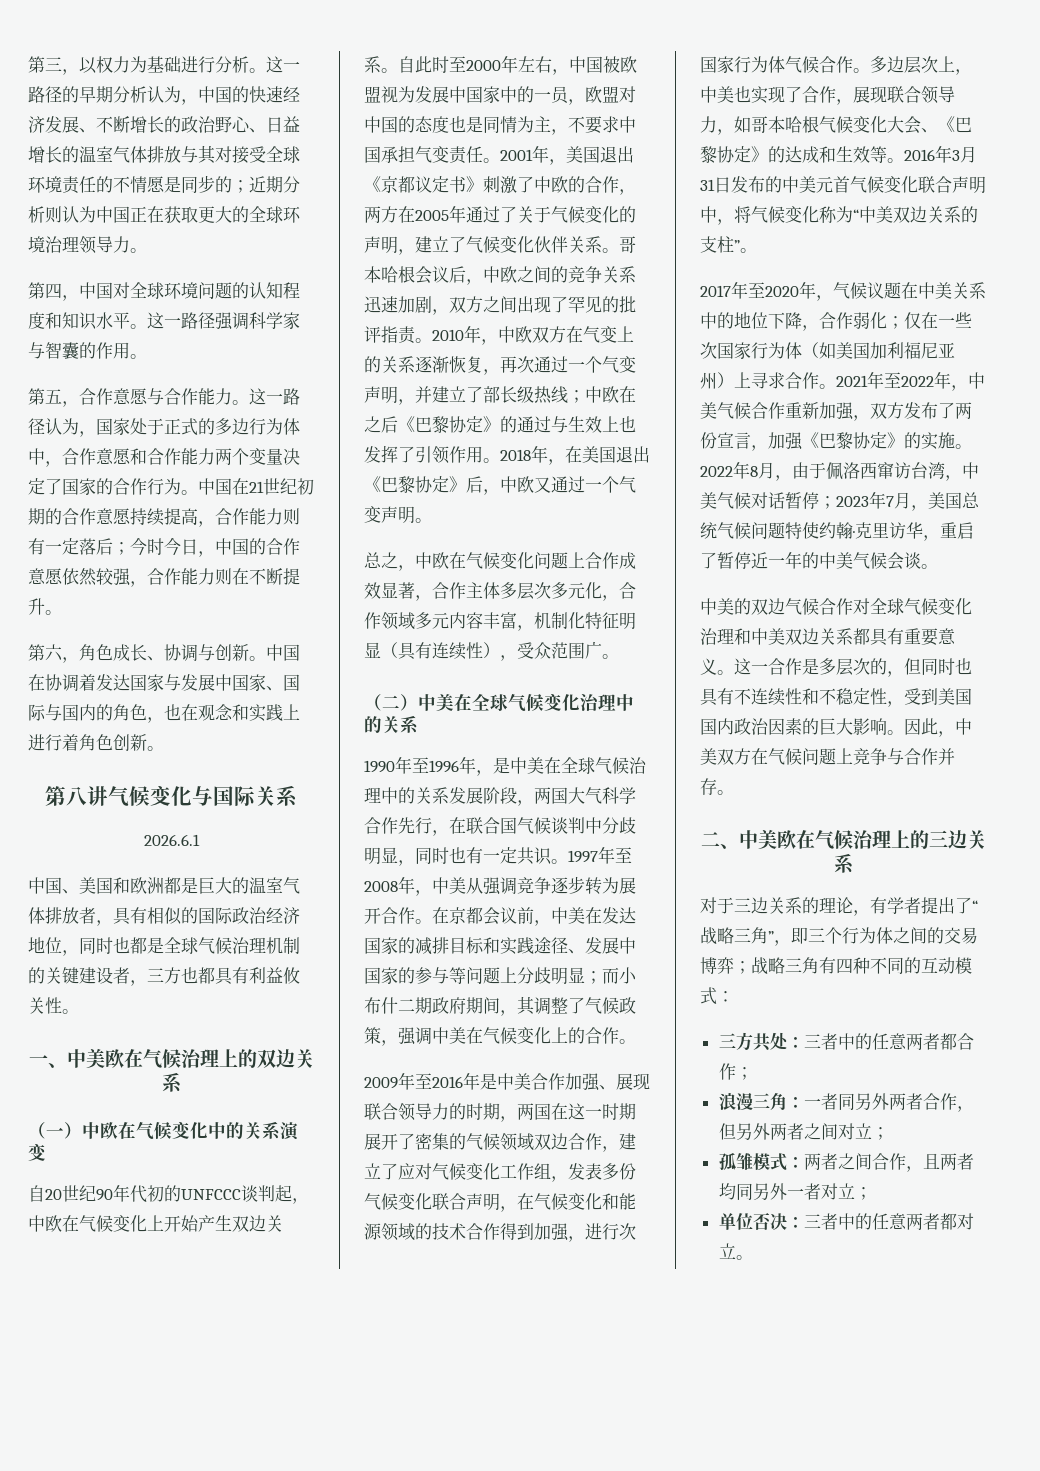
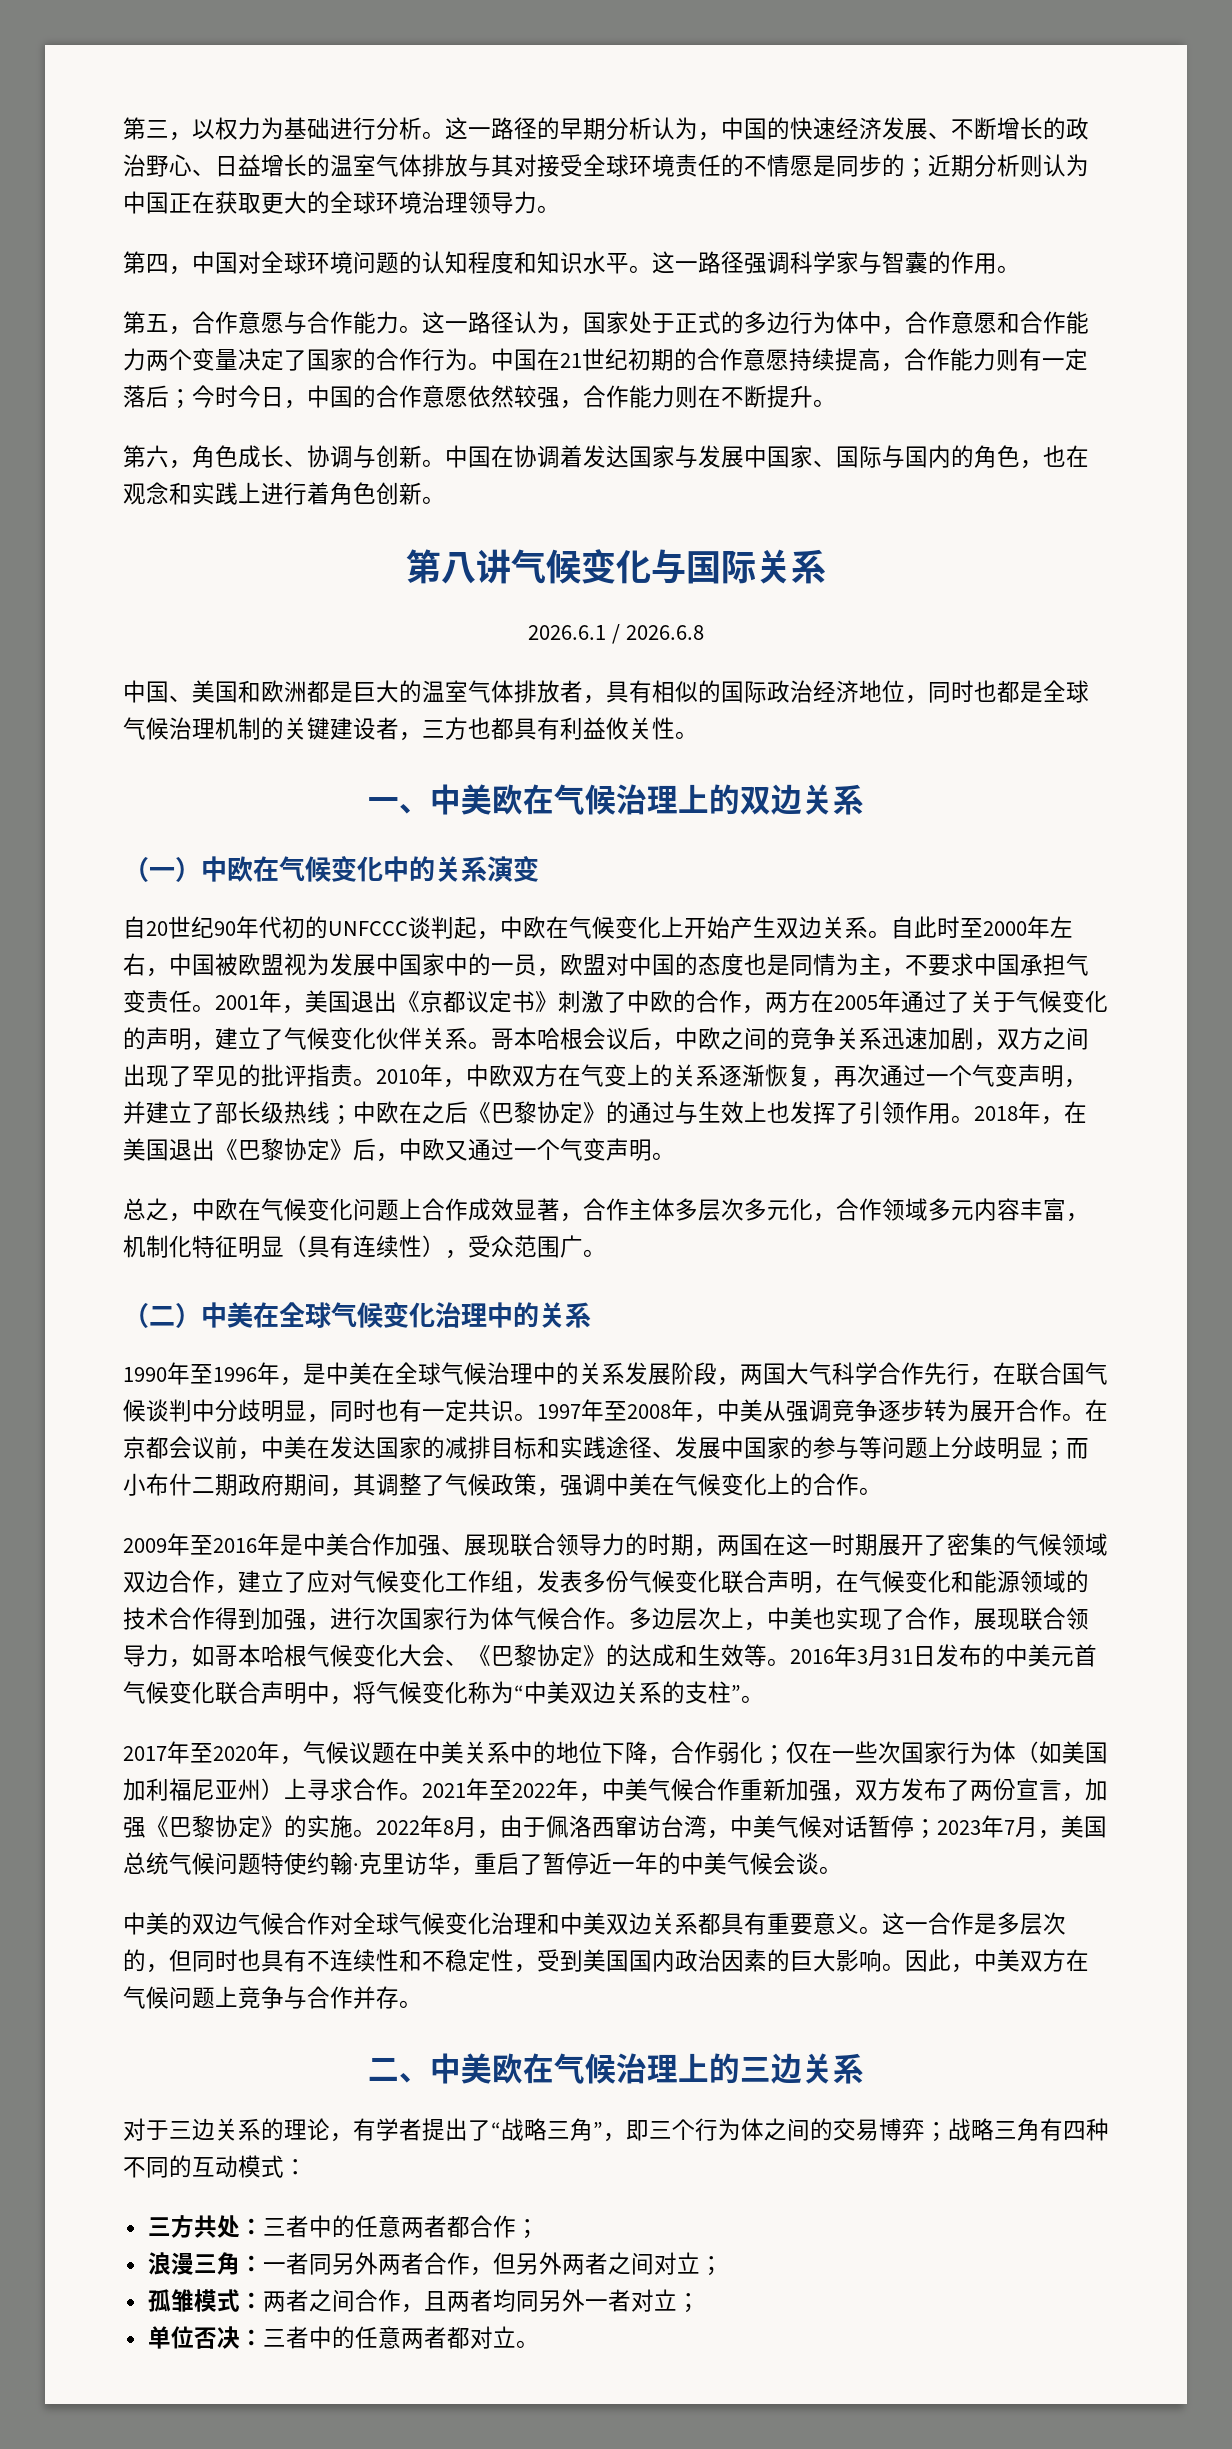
- 2026.6.1
+ 2026.6.1 / 2026.6.8

